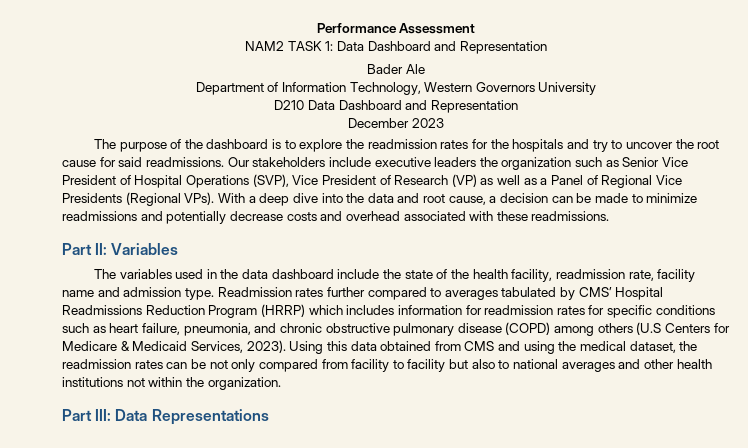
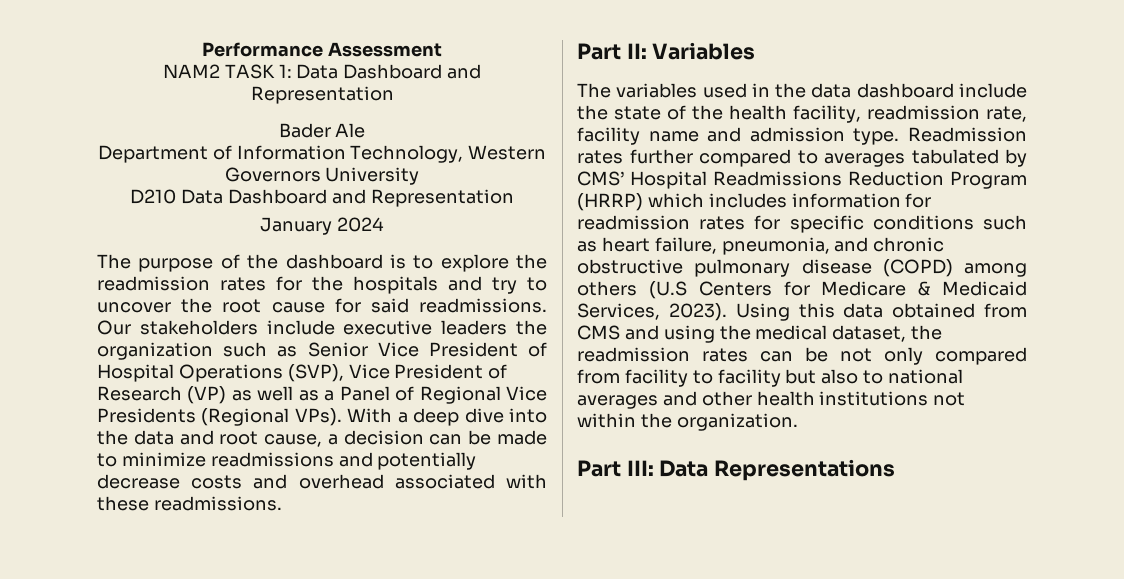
- December 2023
+ January 2024

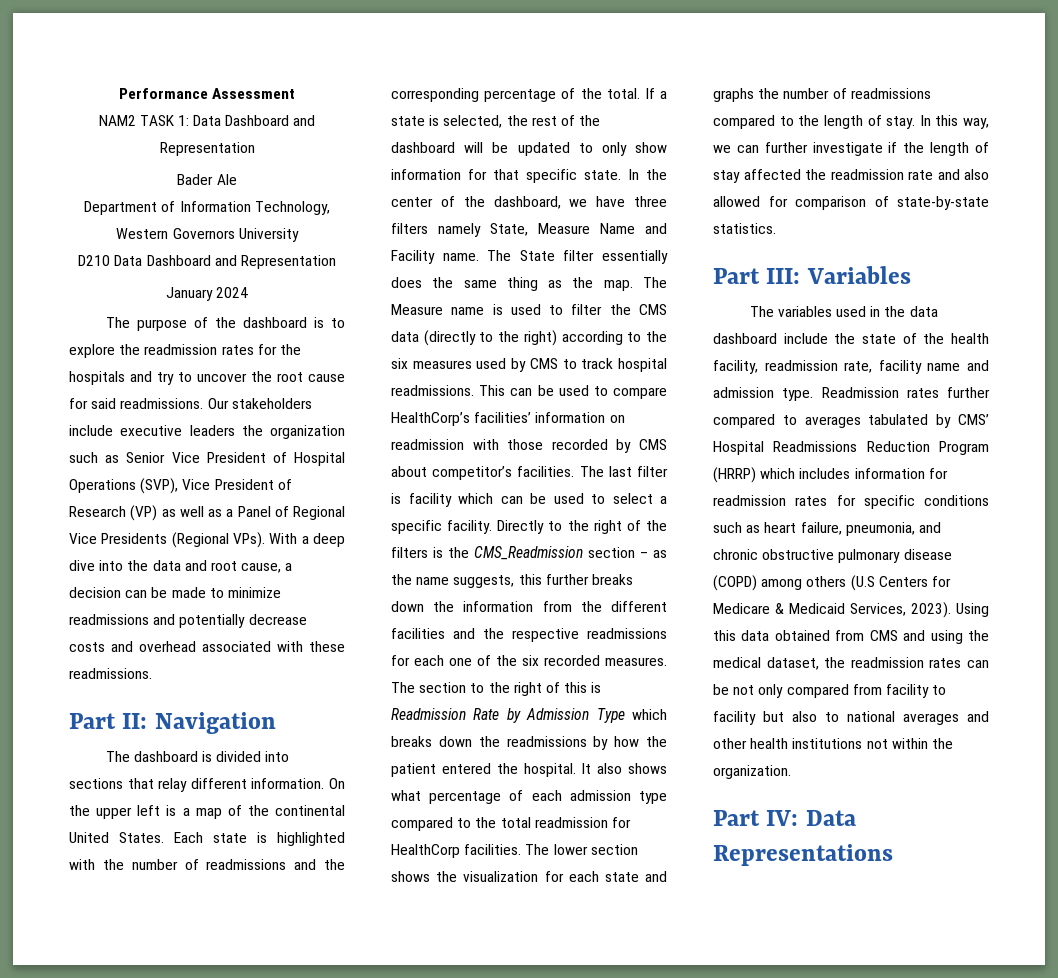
- Part II: Variables
+ Part II: Navigation
+ The dashboard is divided into sections that relay different information. On the upper left is a map of the continental United States. Each state is highlighted with the number of readmissions and the corresponding percentage of the total. If a state is selected, the rest of the dashboard will be updated to only show information for that specific state. In the center of the dashboard, we have three filters namely State, Measure Name and Facility name. The State filter essentially does the same thing as the map. The Measure name is used to filter the CMS data (directly to the right) according to the six measures used by CMS to track hospital readmissions. This can be used to compare HealthCorp’s facilities’ information on readmission with those recorded by CMS about competitor’s facilities. The last filter is facility which can be used to select a specific facility. Directly to the right of the filters is the CMS_Readmission section – as the name suggests, this further breaks down the information from the different facilities and the respective readmissions for each one of the six recorded measures. The section to the right of this is Readmission Rate by Admission Type which breaks down the readmissions by how the patient entered the hospital. It also shows what percentage of each admission type compared to the total readmission for HealthCorp facilities. The lower section shows the visualization for each state and graphs the number of readmissions compared to the length of stay. In this way, we can further investigate if the length of stay affected the readmission rate and also allowed for comparison of state-by-state statistics.
+ Part III: Variables
- Part III: Data Representations
+ Part IV: Data Representations

